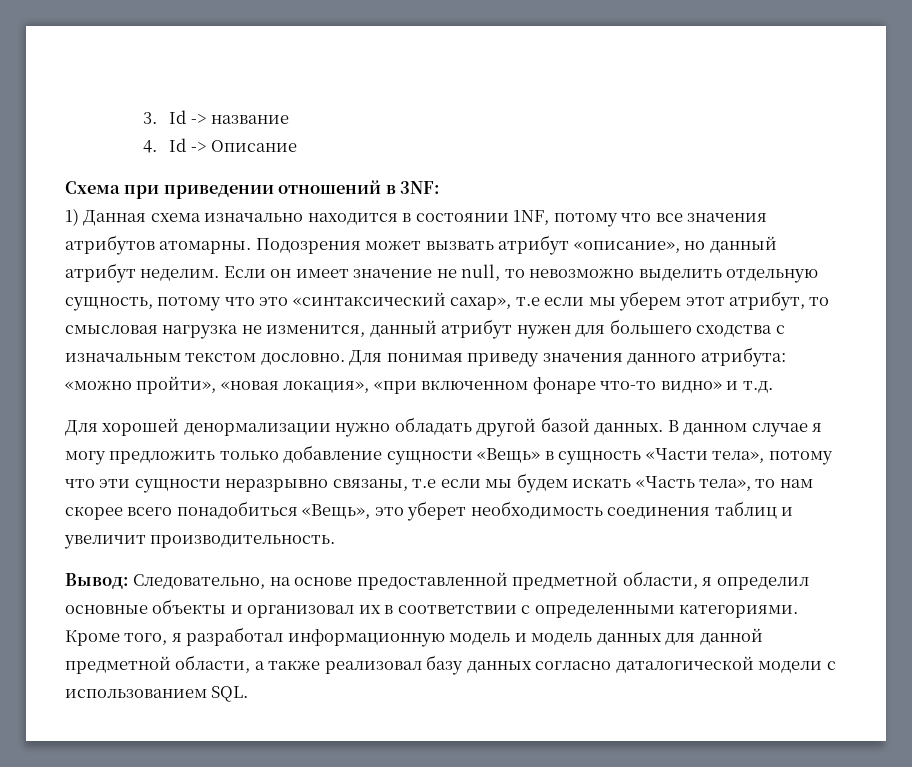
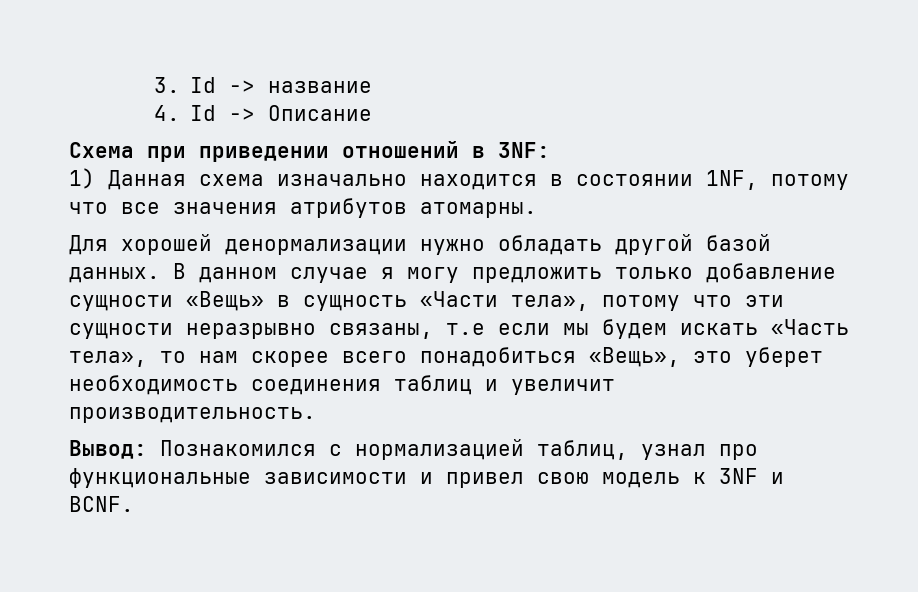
- Подозрения может вызвать атрибут «описание», но данный атрибут неделим. Если он имеет значение не null, то невозможно выделить отдельную сущность, потому что это «синтаксический сахар», т.е если мы уберем этот атрибут, то смысловая нагрузка не изменится, данный атрибут нужен для большего сходства с изначальным текстом дословно. Для понимая приведу значения данного атрибута: «можно пройти», «новая локация», «при включенном фонаре что-то видно» и т.д.
- Вывод: Следовательно, на основе предоставленной предметной области, я определил основные объекты и организовал их в соответствии с определенными категориями. Кроме того, я разработал информационную модель и модель данных для данной предметной области, а также реализовал базу данных согласно даталогической модели с использованием SQL.
+ Вывод: Познакомился с нормализацией таблиц, узнал про функциональные зависимости и привел свою модель к 3NF и BCNF.

